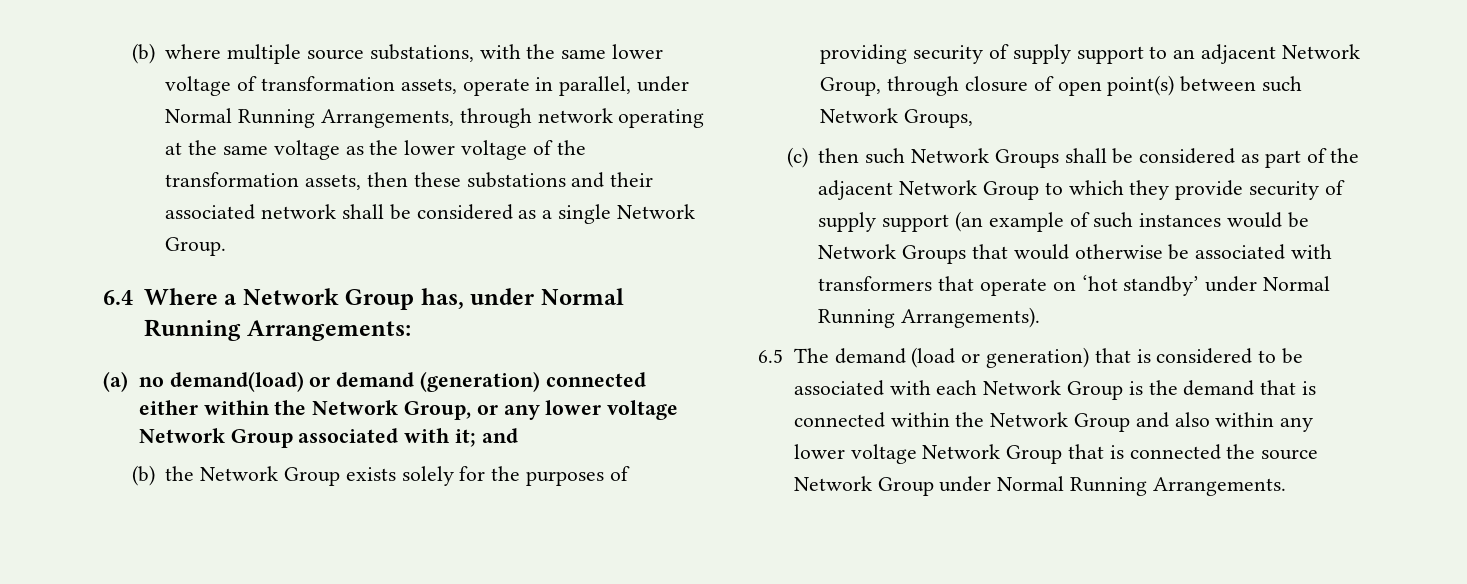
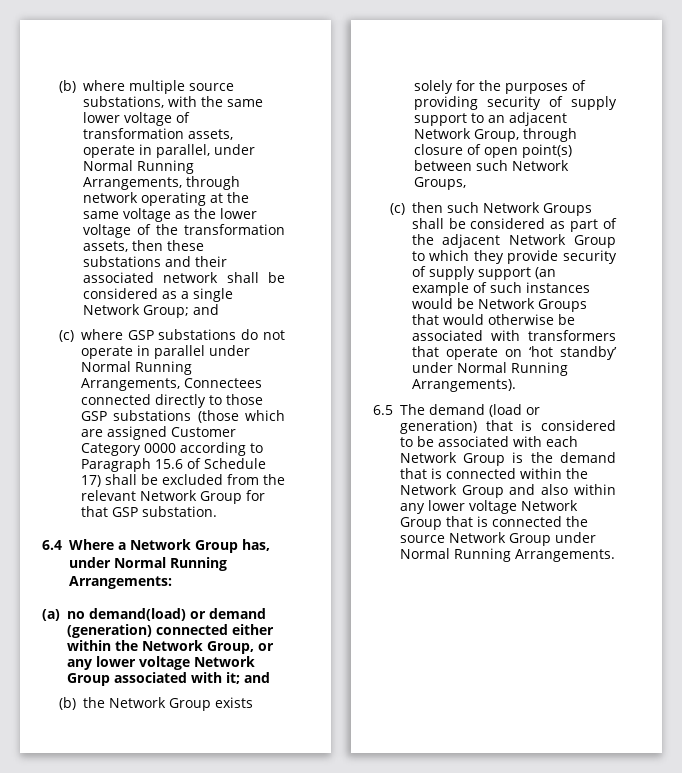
- (b) where multiple source substations, with the same lower voltage of transformation assets, operate in parallel, under Normal Running Arrangements, through network operating at the same voltage as the lower voltage of the transformation assets, then these substations and their associated network shall be considered as a single Network Group.
+ (b) where multiple source substations, with the same lower voltage of transformation assets, operate in parallel, under Normal Running Arrangements, through network operating at the same voltage as the lower voltage of the transformation assets, then these substations and their associated network shall be considered as a single Network Group; and
+ (c) where GSP substations do not operate in parallel under Normal Running Arrangements, Connectees connected directly to those GSP substations (those which are assigned Customer Category 0000 according to Paragraph 15.6 of Schedule 17) shall be excluded from the relevant Network Group for that GSP substation.

